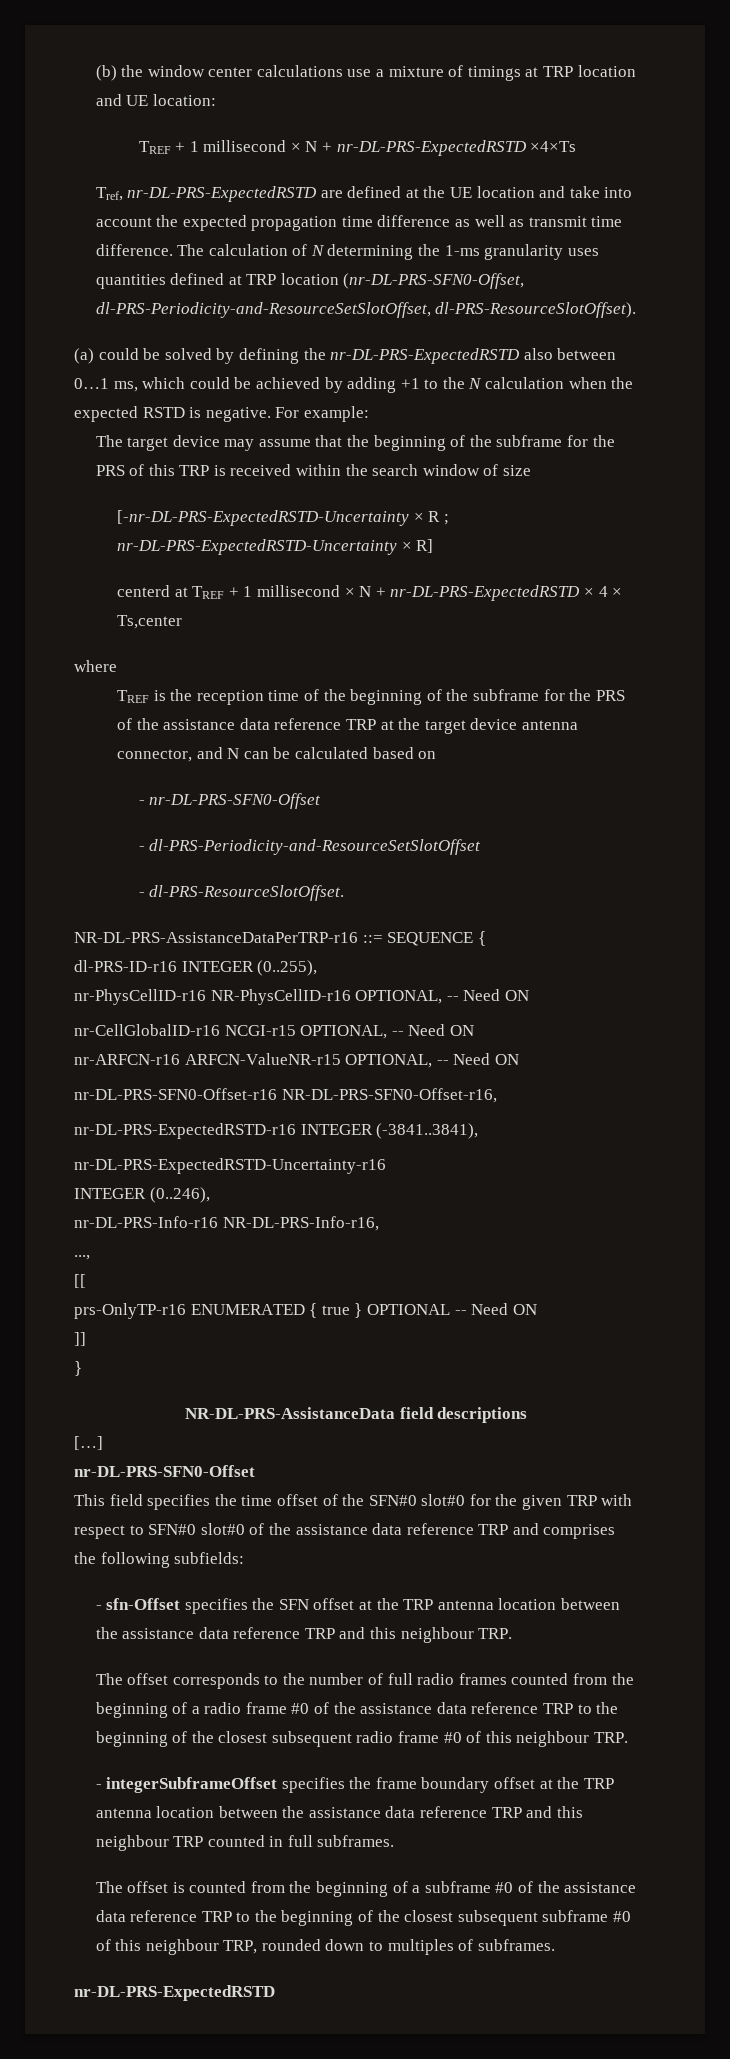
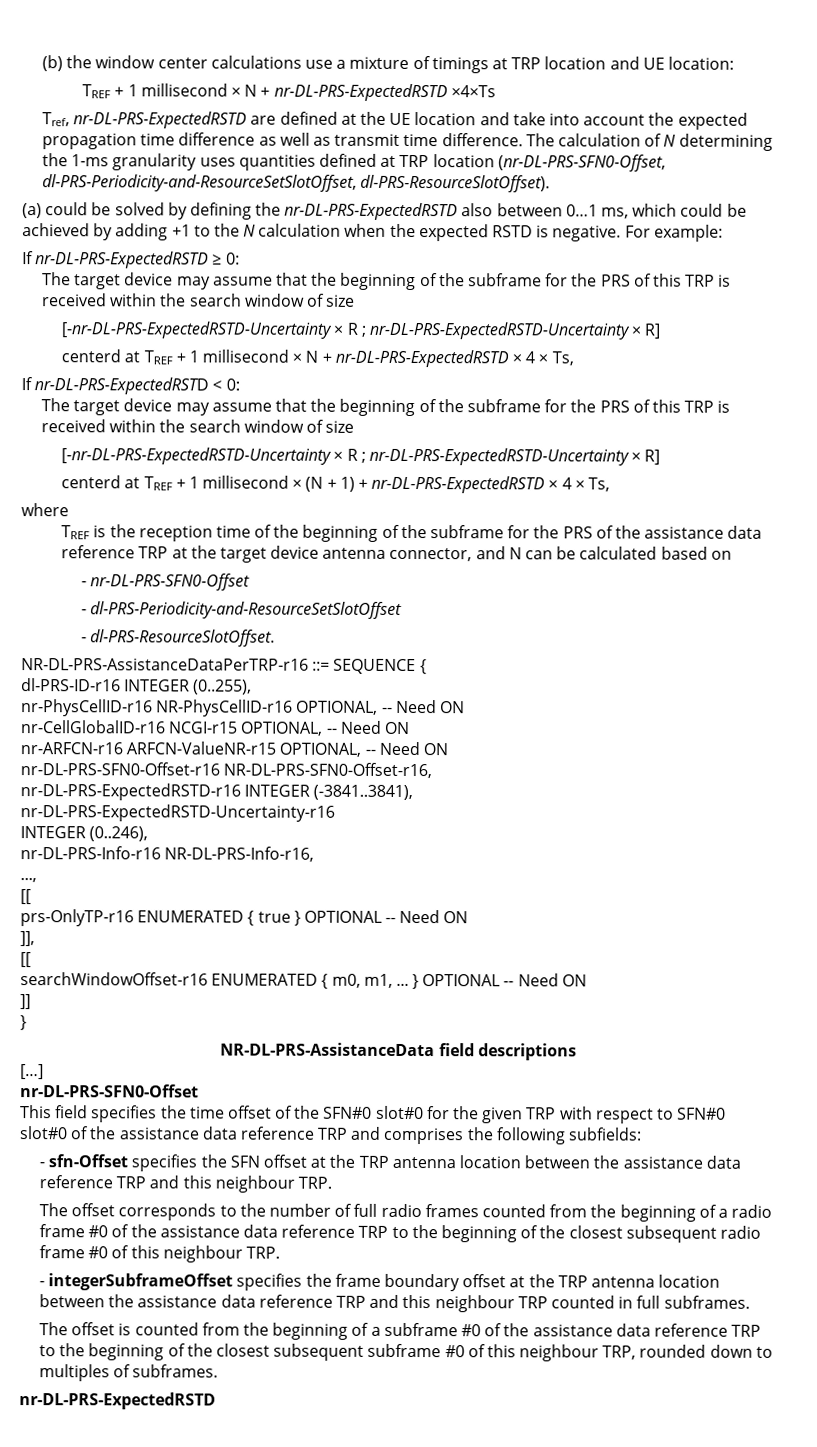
+ If nr-DL-PRS-ExpectedRSTD ≥ 0:
- centerd at TREF + 1 millisecond × N + nr-DL-PRS-ExpectedRSTD × 4 × Ts,center
+ centerd at TREF + 1 millisecond × N + nr-DL-PRS-ExpectedRSTD × 4 × Ts,
+ If nr-DL-PRS-ExpectedRSTD < 0:
+ The target device may assume that the beginning of the subframe for the PRS of this TRP is received within the search window of size
+ [-nr-DL-PRS-ExpectedRSTD-Uncertainty × R ; nr-DL-PRS-ExpectedRSTD-Uncertainty × R]
+ centerd at TREF + 1 millisecond × (N + 1) + nr-DL-PRS-ExpectedRSTD × 4 × Ts,
+ ]],
+ [[
+ searchWindowOffset-r16 ENUMERATED { m0, m1, ... } OPTIONAL -- Need ON

